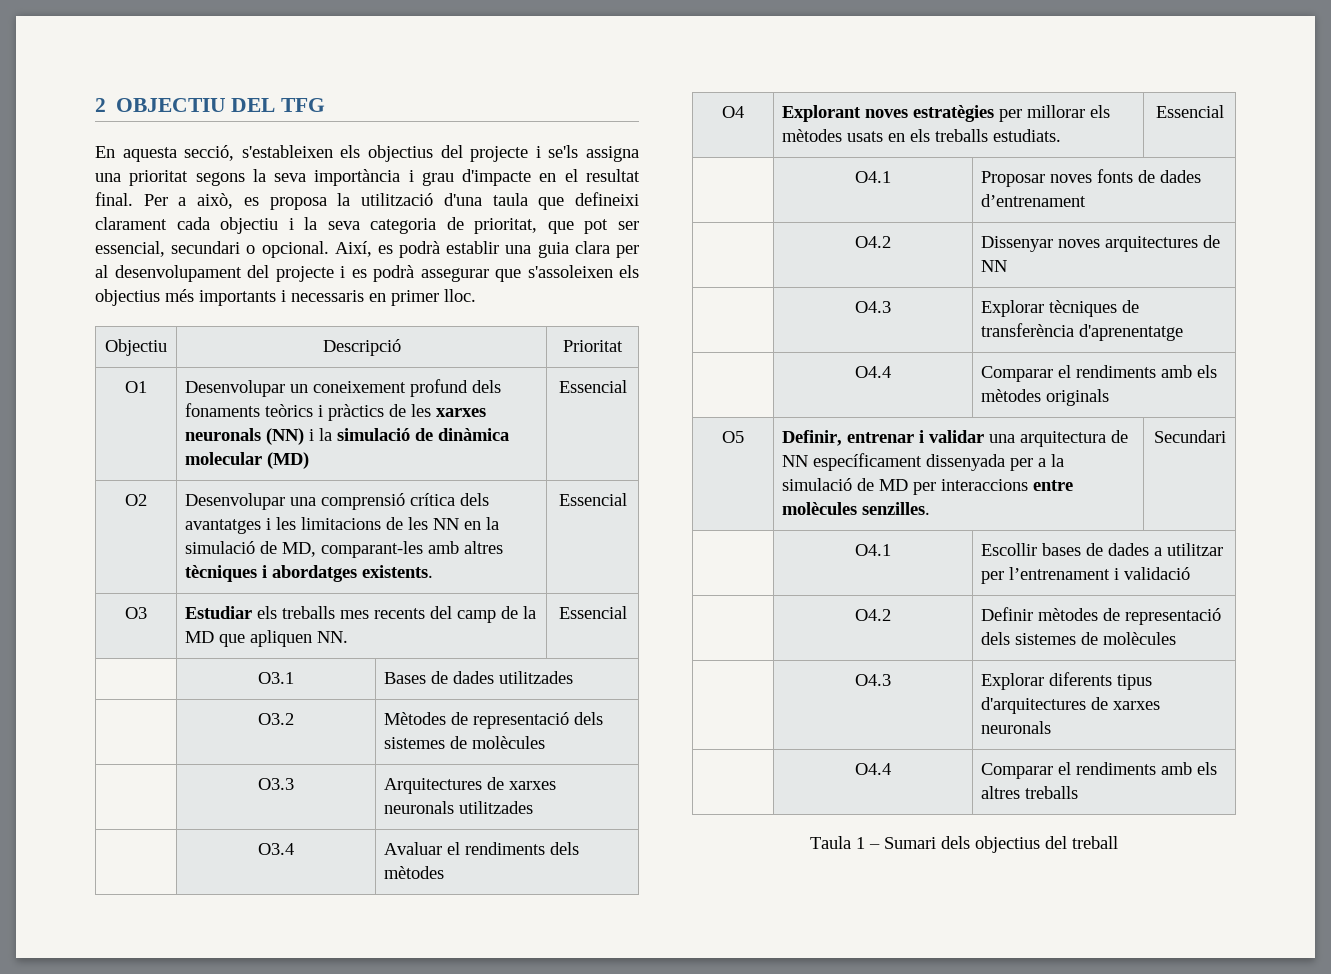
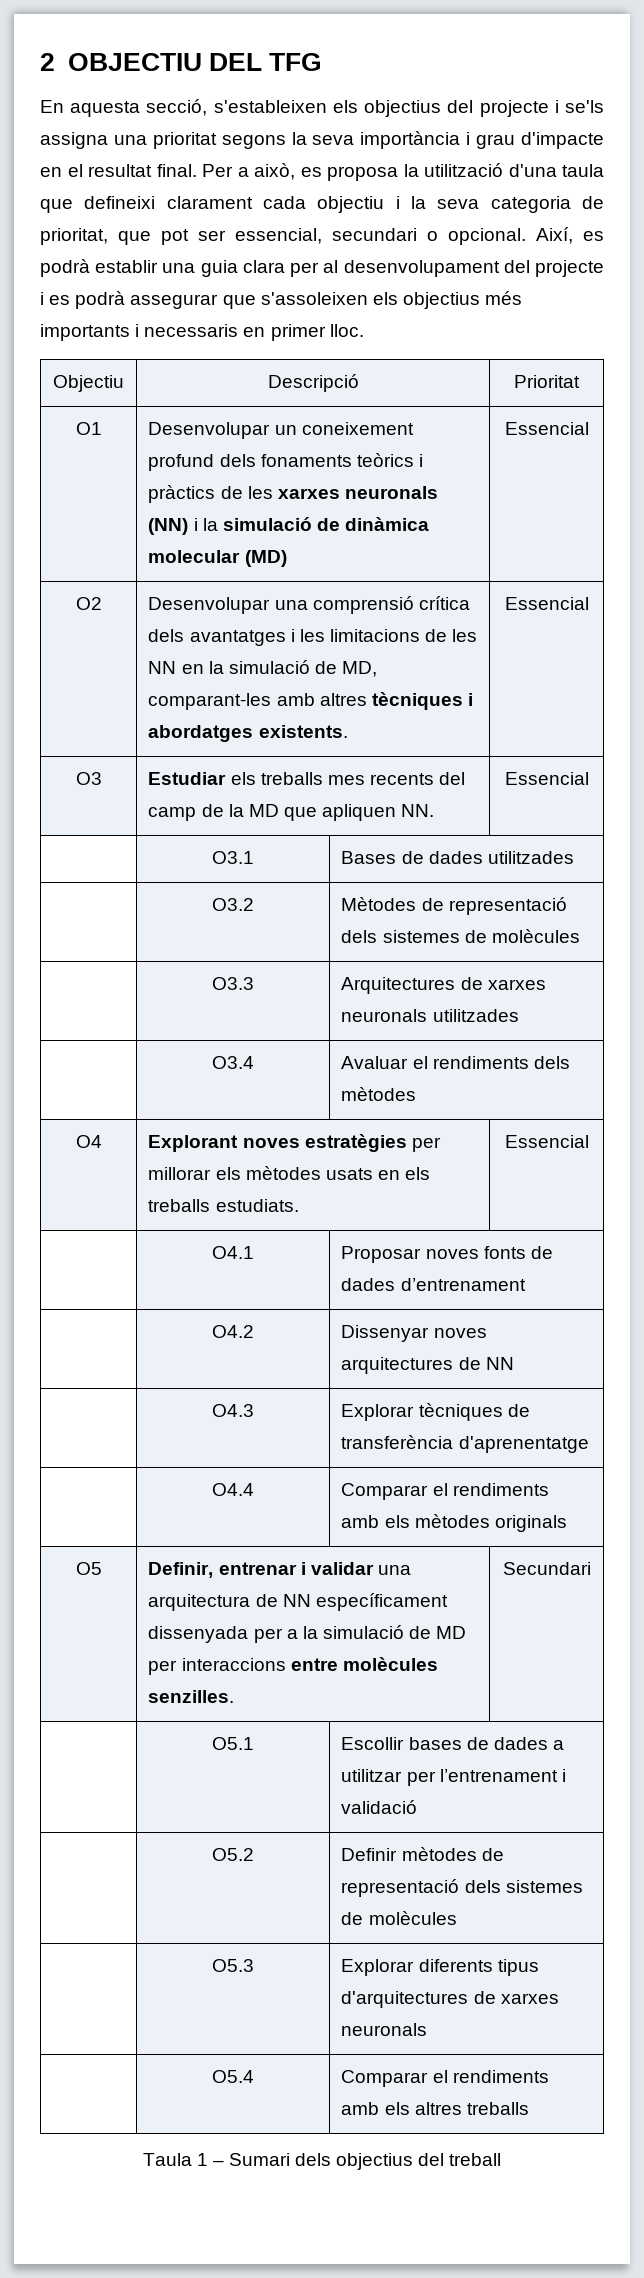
- | O4.1 | Escollir bases de dades a utilitzar per l’entrenament i validació
+ | O5.1 | Escollir bases de dades a utilitzar per l’entrenament i validació
- | O4.2 | Definir mètodes de representació dels sistemes de molècules
+ | O5.2 | Definir mètodes de representació dels sistemes de molècules
- | O4.3 | Explorar diferents tipus d'arquitectures de xarxes neuronals
+ | O5.3 | Explorar diferents tipus d'arquitectures de xarxes neuronals
- | O4.4 | Comparar el rendiments amb els altres treballs
+ | O5.4 | Comparar el rendiments amb els altres treballs

